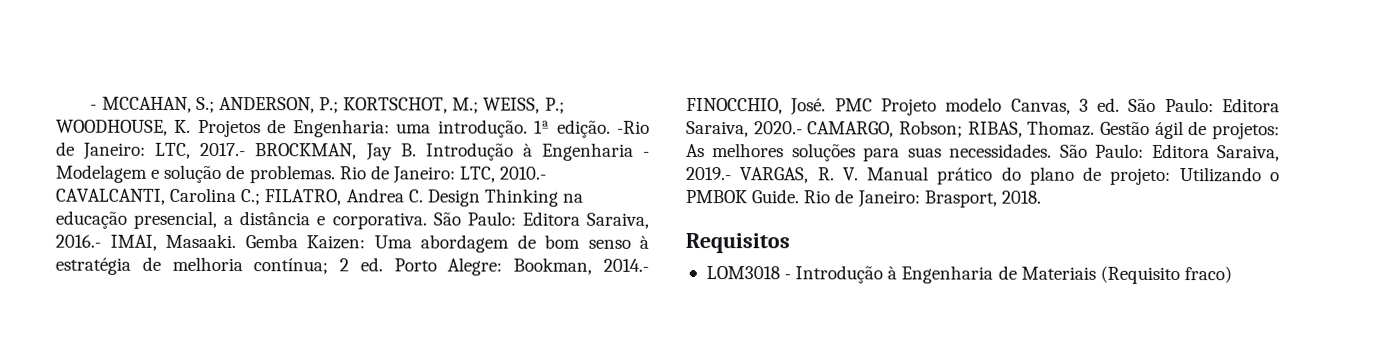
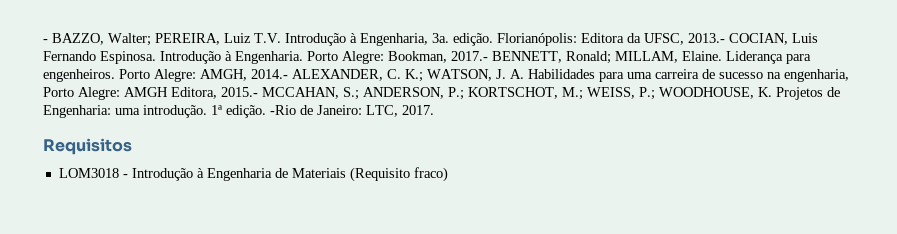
- - MCCAHAN, S.; ANDERSON, P.; KORTSCHOT, M.; WEISS, P.; WOODHOUSE, K. Projetos de Engenharia: uma introdução.
+ - BAZZO, Walter; PEREIRA, Luiz T.V. Introdução à Engenharia, 3a. edição. Florianópolis: Editora da UFSC, 2013.- COCIAN, Luis Fernando Espinosa. Introdução à Engenharia. Porto Alegre: Bookman, 2017.- BENNETT, Ronald; MILLAM, Elaine. Liderança para engenheiros. Porto Alegre: AMGH, 2014.- ALEXANDER, C. K.; WATSON, J. A. Habilidades para uma carreira de sucesso na engenharia, Porto Alegre: AMGH Editora, 2015.- MCCAHAN, S.; ANDERSON, P.; KORTSCHOT, M.; WEISS, P.; WOODHOUSE, K. Projetos de Engenharia: uma introdução.
- -Rio de Janeiro: LTC, 2017.- BROCKMAN, Jay B. Introdução à Engenharia - Modelagem e solução de problemas. Rio de Janeiro: LTC, 2010.- CAVALCANTI, Carolina C.; FILATRO, Andrea C. Design Thinking na educação presencial, a distância e corporativa. São Paulo: Editora Saraiva, 2016.- IMAI, Masaaki. Gemba Kaizen: Uma abordagem de bom senso à estratégia de melhoria contínua; 2 ed. Porto Alegre: Bookman, 2014.- FINOCCHIO, José. PMC Projeto modelo Canvas, 3 ed. São Paulo: Editora Saraiva, 2020.- CAMARGO, Robson; RIBAS, Thomaz. Gestão ágil de projetos: As melhores soluções para suas necessidades. São Paulo: Editora Saraiva, 2019.- VARGAS, R. V. Manual prático do plano de projeto: Utilizando o PMBOK Guide. Rio de Janeiro: Brasport, 2018.
+ -Rio de Janeiro: LTC, 2017.

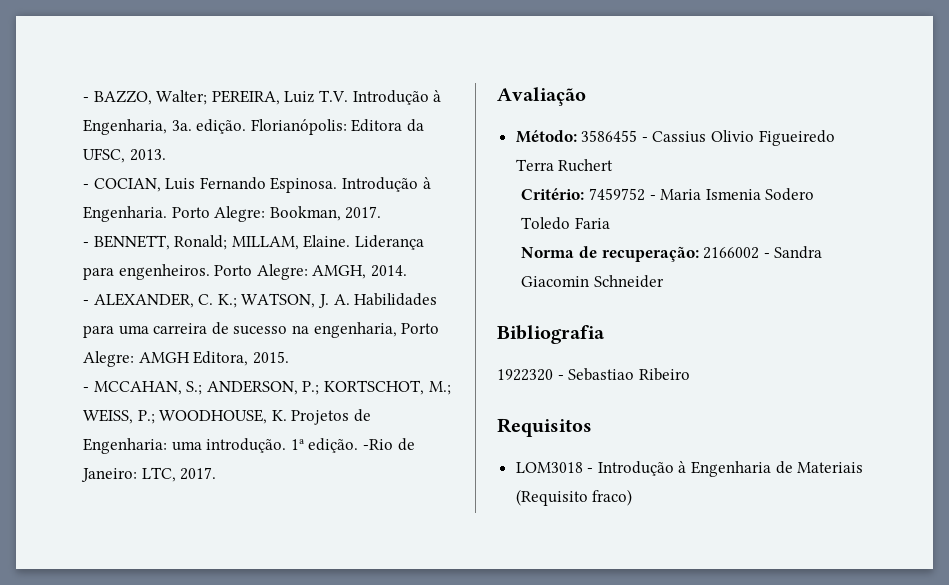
- Florianópolis: Editora da UFSC, 2013.- COCIAN, Luis Fernando Espinosa.
+ Florianópolis: Editora da UFSC, 2013.
+ - COCIAN, Luis Fernando Espinosa.
- Porto Alegre: Bookman, 2017.- BENNETT, Ronald; MILLAM, Elaine.
+ Porto Alegre: Bookman, 2017.
+ - BENNETT, Ronald; MILLAM, Elaine.
- Porto Alegre: AMGH, 2014.- ALEXANDER, C. K.; WATSON, J. A. Habilidades para uma carreira de sucesso na engenharia, Porto Alegre: AMGH Editora, 2015.- MCCAHAN, S.; ANDERSON, P.; KORTSCHOT, M.; WEISS, P.; WOODHOUSE, K. Projetos de Engenharia: uma introdução.
+ Porto Alegre: AMGH, 2014.
+ - ALEXANDER, C. K.; WATSON, J. A. Habilidades para uma carreira de sucesso na engenharia, Porto Alegre: AMGH Editora, 2015.
+ - MCCAHAN, S.; ANDERSON, P.; KORTSCHOT, M.; WEISS, P.; WOODHOUSE, K. Projetos de Engenharia: uma introdução.
+ Avaliação
+ Método: 3586455 - Cassius Olivio Figueiredo Terra Ruchert
+ Critério: 7459752 - Maria Ismenia Sodero Toledo Faria
+ Norma de recuperação: 2166002 - Sandra Giacomin Schneider
+ Bibliografia
+ 1922320 - Sebastiao Ribeiro

